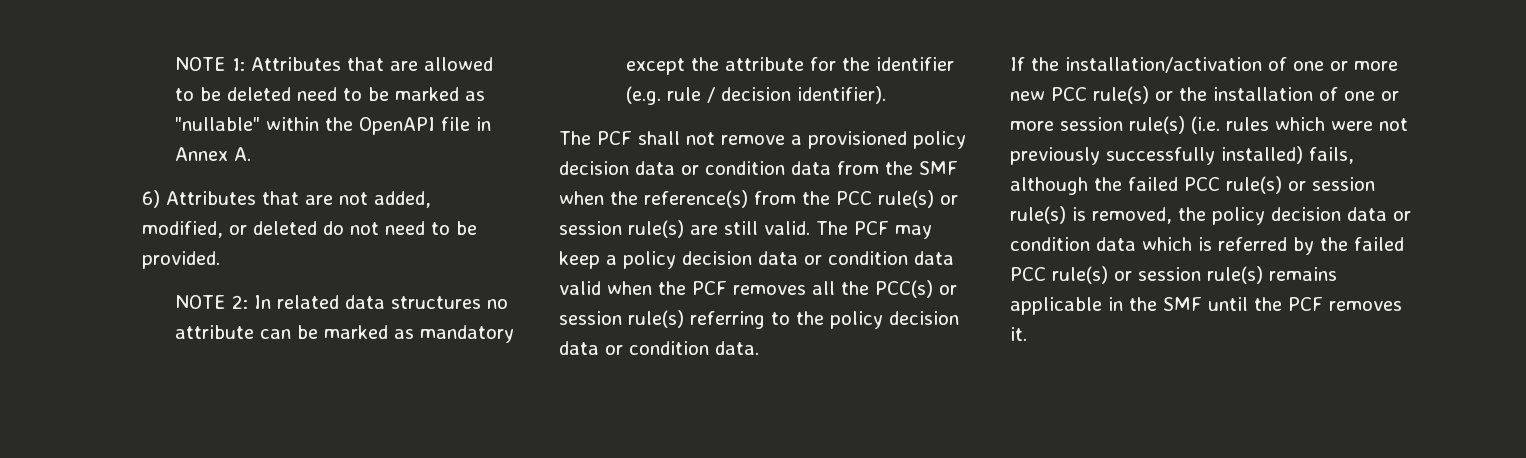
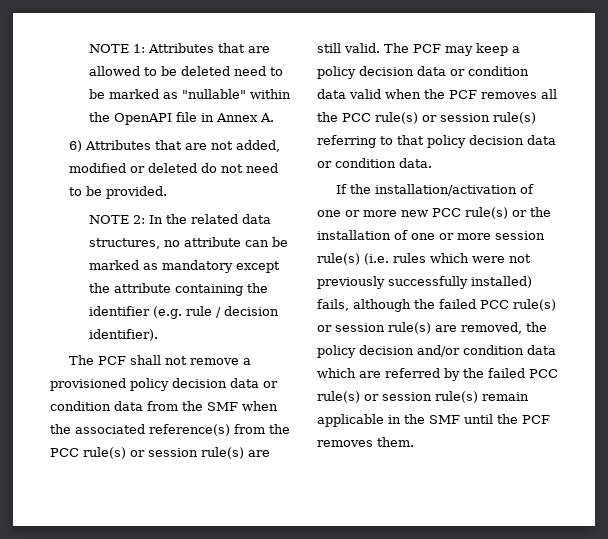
- 6) Attributes that are not added, modified, or deleted do not need to be provided.
+ 6) Attributes that are not added, modified or deleted do not need to be provided.
- NOTE 2: In related data structures no attribute can be marked as mandatory except the attribute for the identifier (e.g. rule / decision identifier).
+ NOTE 2: In the related data structures, no attribute can be marked as mandatory except the attribute containing the identifier (e.g. rule / decision identifier).
- The PCF shall not remove a provisioned policy decision data or condition data from the SMF when the reference(s) from the PCC rule(s) or session rule(s) are still valid.
+ The PCF shall not remove a provisioned policy decision data or condition data from the SMF when the associated reference(s) from the PCC rule(s) or session rule(s) are still valid.
- The PCF may keep a policy decision data or condition data valid when the PCF removes all the PCC(s) or session rule(s) referring to the policy decision data or condition data.
+ The PCF may keep a policy decision data or condition data valid when the PCF removes all the PCC rule(s) or session rule(s) referring to that policy decision data or condition data.
- If the installation/activation of one or more new PCC rule(s) or the installation of one or more session rule(s) (i.e. rules which were not previously successfully installed) fails, although the failed PCC rule(s) or session rule(s) is removed, the policy decision data or condition data which is referred by the failed PCC rule(s) or session rule(s) remains applicable in the SMF until the PCF removes it.
+ If the installation/activation of one or more new PCC rule(s) or the installation of one or more session rule(s) (i.e. rules which were not previously successfully installed) fails, although the failed PCC rule(s) or session rule(s) are removed, the policy decision and/or condition data which are referred by the failed PCC rule(s) or session rule(s) remain applicable in the SMF until the PCF removes them.

